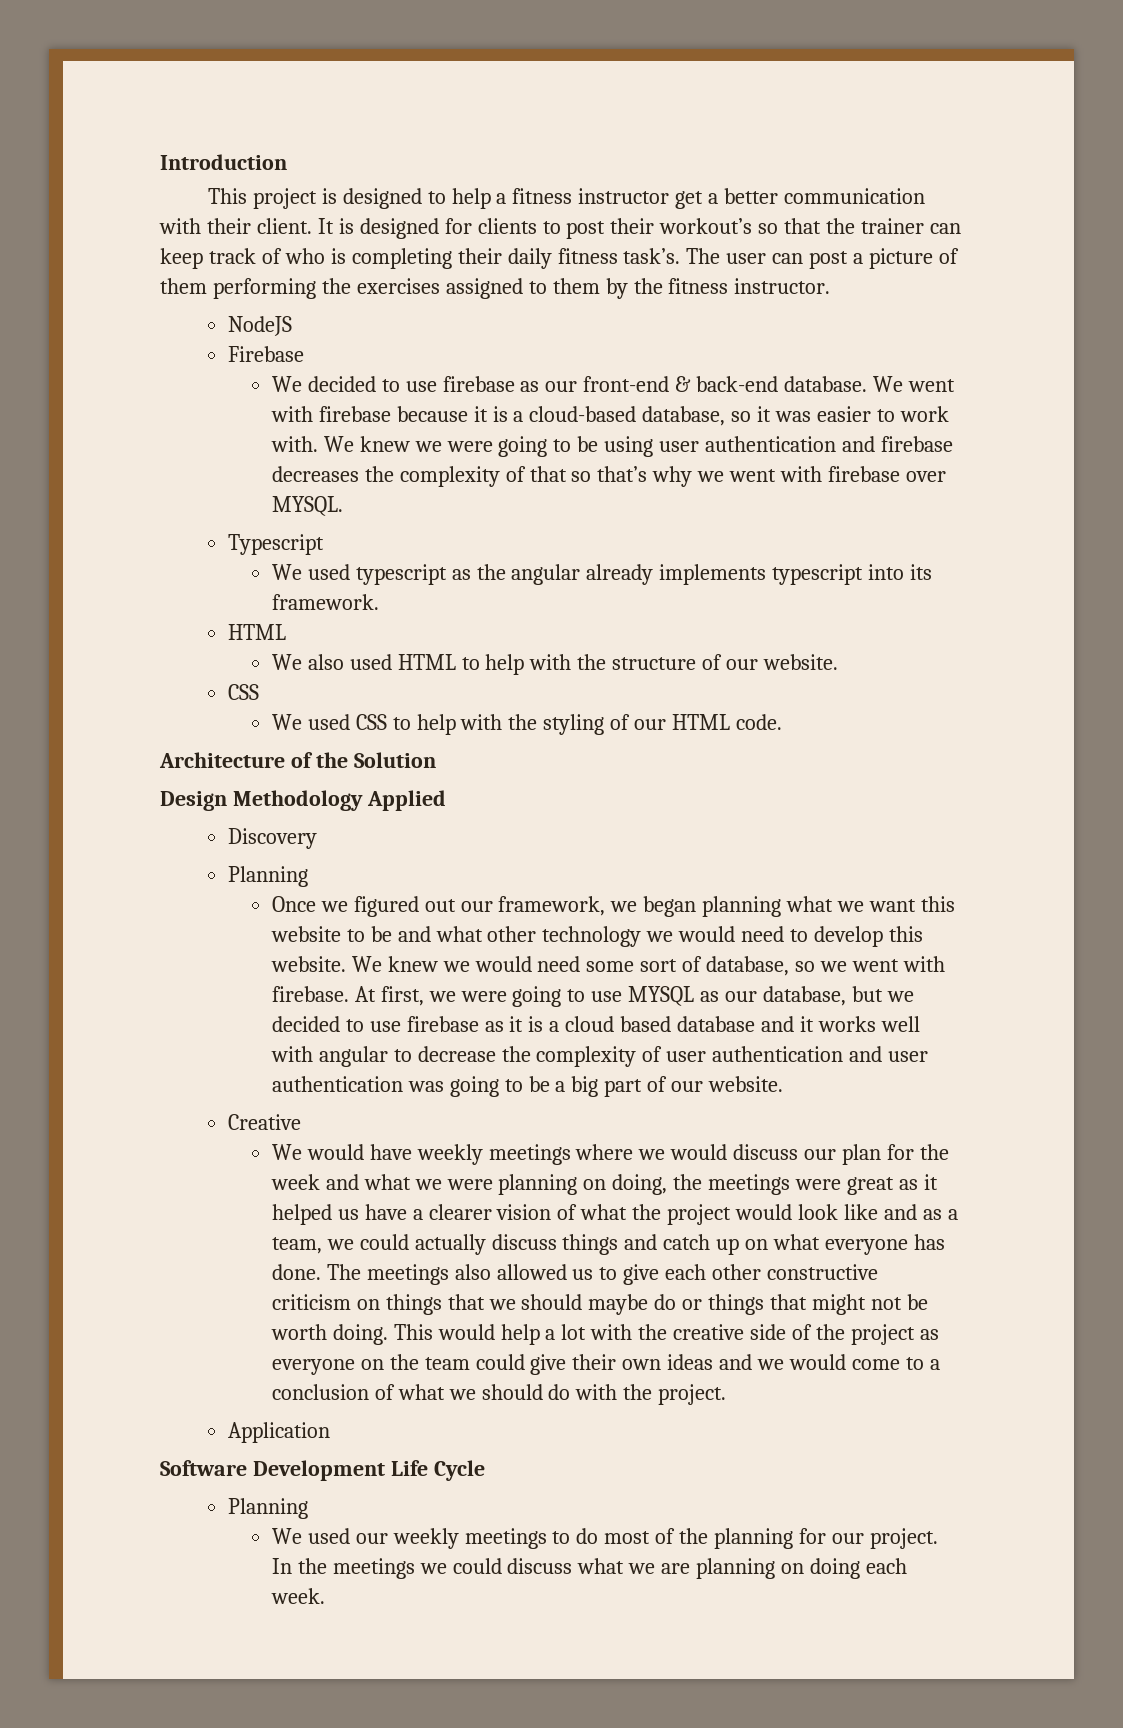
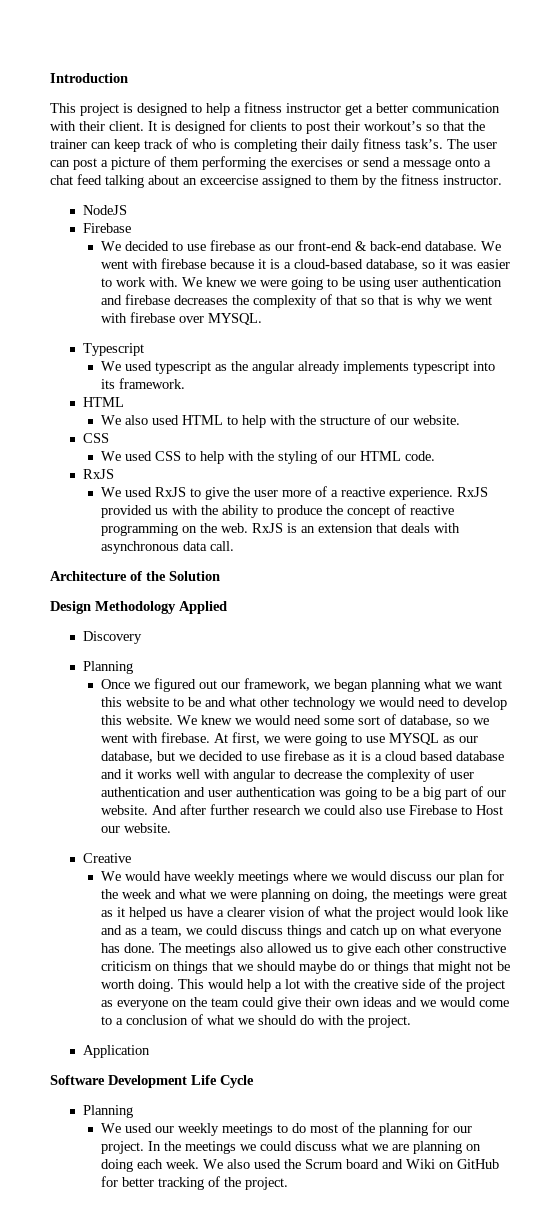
- The user can post a picture of them performing the exercises assigned to them by the fitness instructor.
+ The user can post a picture of them performing the exercises or send a message onto a chat feed talking about an exceercise assigned to them by the fitness instructor.
- We knew we were going to be using user authentication and firebase decreases the complexity of that so that’s why we went with firebase over MYSQL.
+ We knew we were going to be using user authentication and firebase decreases the complexity of that so that is why we went with firebase over MYSQL.
  We used CSS to help with the styling of our HTML code.
+ RxJS
+ We used RxJS to give the user more of a reactive experience. RxJS provided us with the ability to produce the concept of reactive programming on the web. RxJS is an extension that deals with asynchronous data call.
+ And after further research we could also use Firebase to Host our website.
- We would have weekly meetings where we would discuss our plan for the week and what we were planning on doing, the meetings were great as it helped us have a clearer vision of what the project would look like and as a team, we could actually discuss things and catch up on what everyone has done.
+ We would have weekly meetings where we would discuss our plan for the week and what we were planning on doing, the meetings were great as it helped us have a clearer vision of what the project would look like and as a team, we could discuss things and catch up on what everyone has done.
+ We also used the Scrum board and Wiki on GitHub for better tracking of the project.

